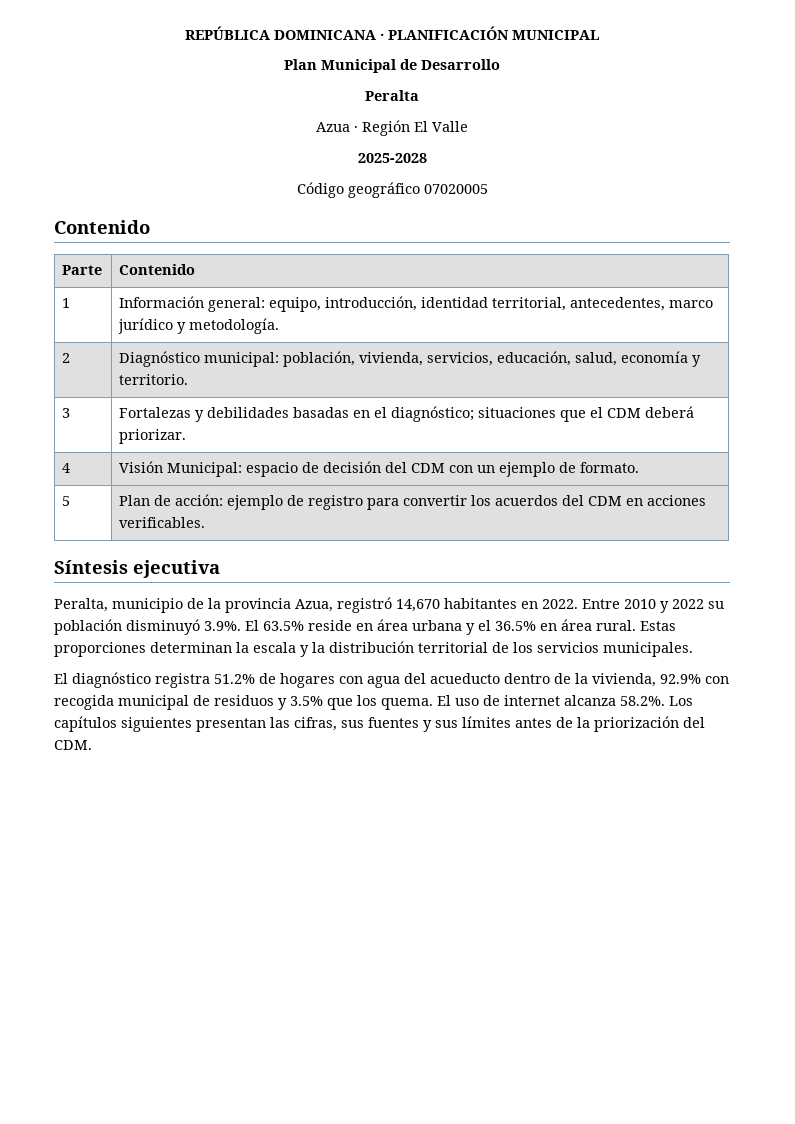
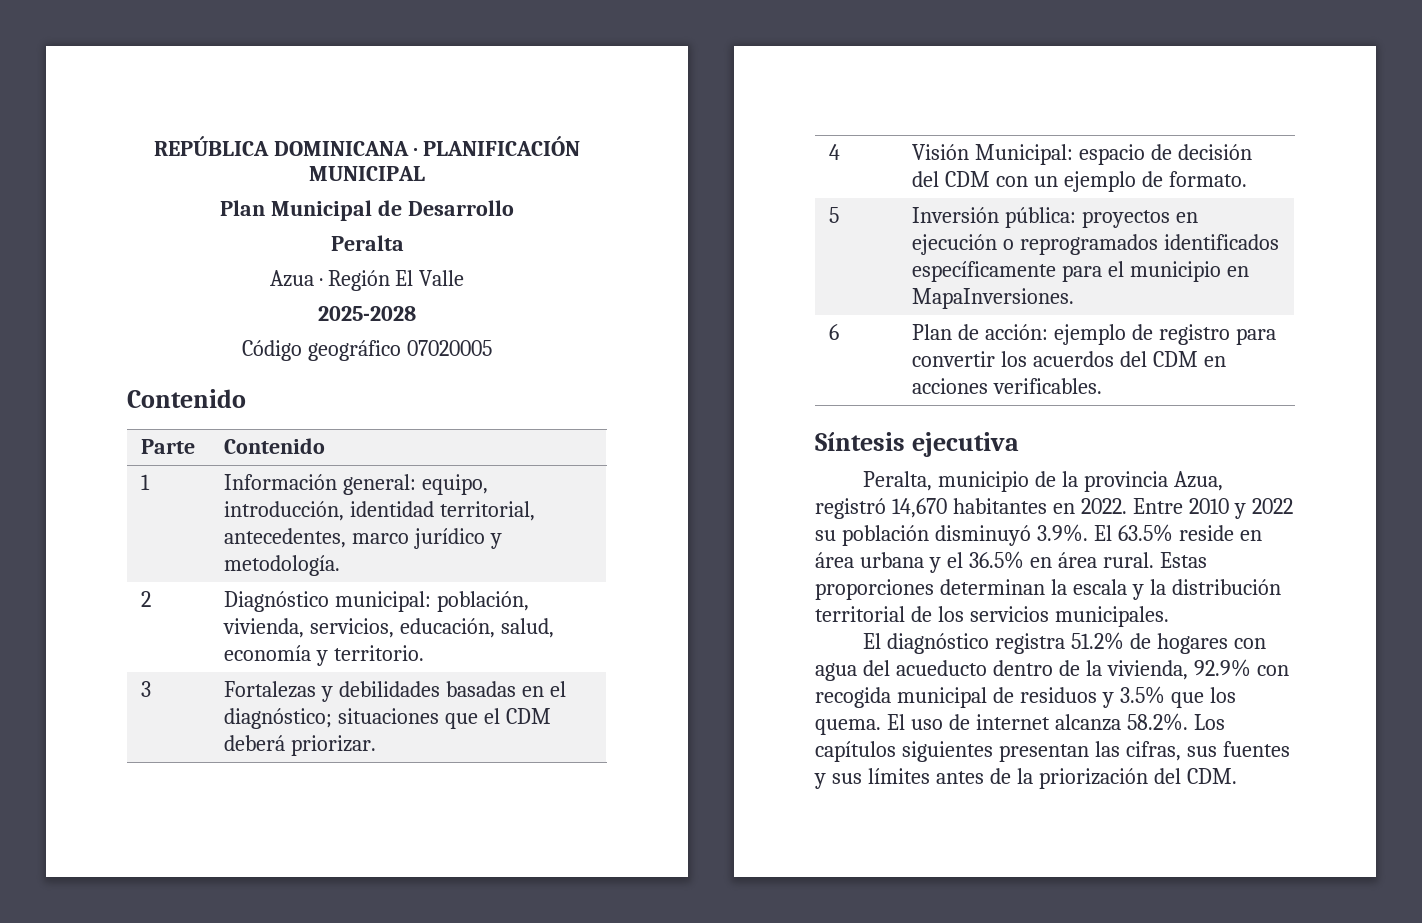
- 5 | Plan de acción: ejemplo de registro para convertir los acuerdos del CDM en acciones verificables.
+ 5 | Inversión pública: proyectos en ejecución o reprogramados identificados específicamente para el municipio en MapaInversiones.
+ 6 | Plan de acción: ejemplo de registro para convertir los acuerdos del CDM en acciones verificables.

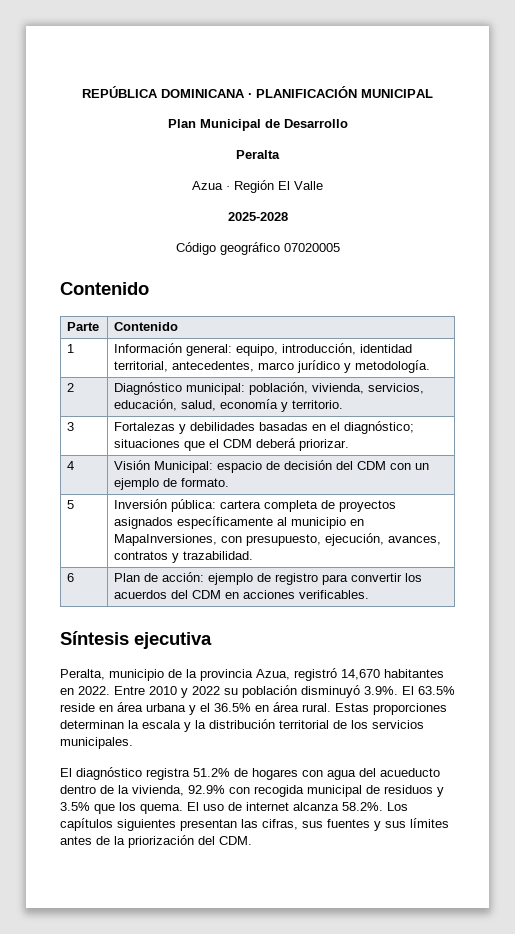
- 5 | Inversión pública: proyectos en ejecución o reprogramados identificados específicamente para el municipio en MapaInversiones.
+ 5 | Inversión pública: cartera completa de proyectos asignados específicamente al municipio en MapaInversiones, con presupuesto, ejecución, avances, contratos y trazabilidad.

